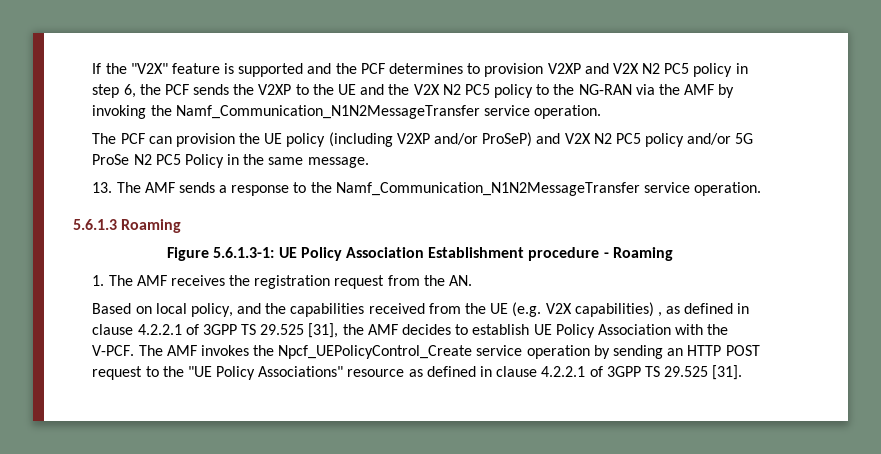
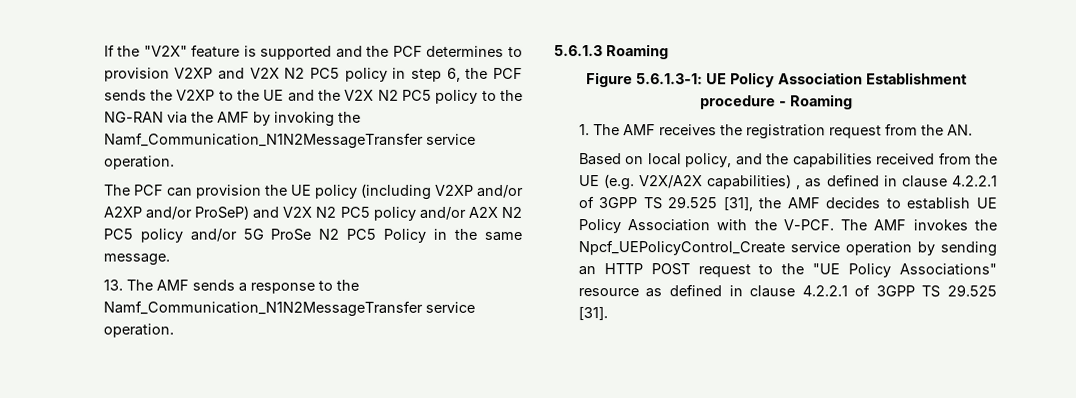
- The PCF can provision the UE policy (including V2XP and/or ProSeP) and V2X N2 PC5 policy and/or 5G ProSe N2 PC5 Policy in the same message.
+ The PCF can provision the UE policy (including V2XP and/or A2XP and/or ProSeP) and V2X N2 PC5 policy and/or A2X N2 PC5 policy and/or 5G ProSe N2 PC5 Policy in the same message.
- Based on local policy, and the capabilities received from the UE (e.g. V2X capabilities) , as defined in clause 4.2.2.1 of 3GPP TS 29.525 [31], the AMF decides to establish UE Policy Association with the V-PCF.
+ Based on local policy, and the capabilities received from the UE (e.g. V2X/A2X capabilities) , as defined in clause 4.2.2.1 of 3GPP TS 29.525 [31], the AMF decides to establish UE Policy Association with the V-PCF.

